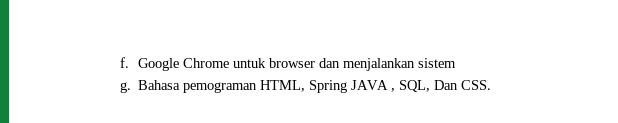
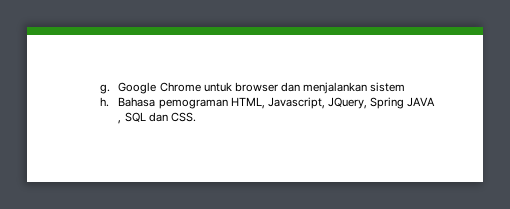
- f.
+ g.
- g.
+ h.
- Bahasa pemograman HTML, Spring JAVA , SQL, Dan CSS.
+ Bahasa pemograman HTML, Javascript, JQuery, Spring JAVA , SQL dan CSS.

